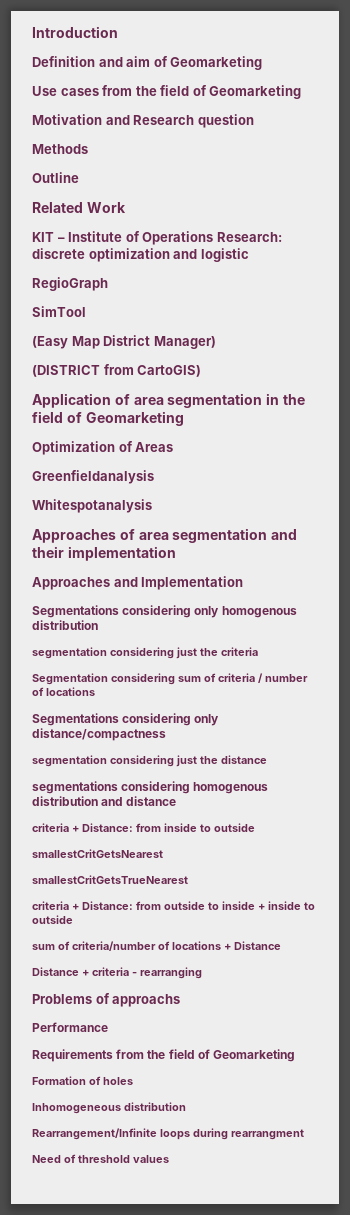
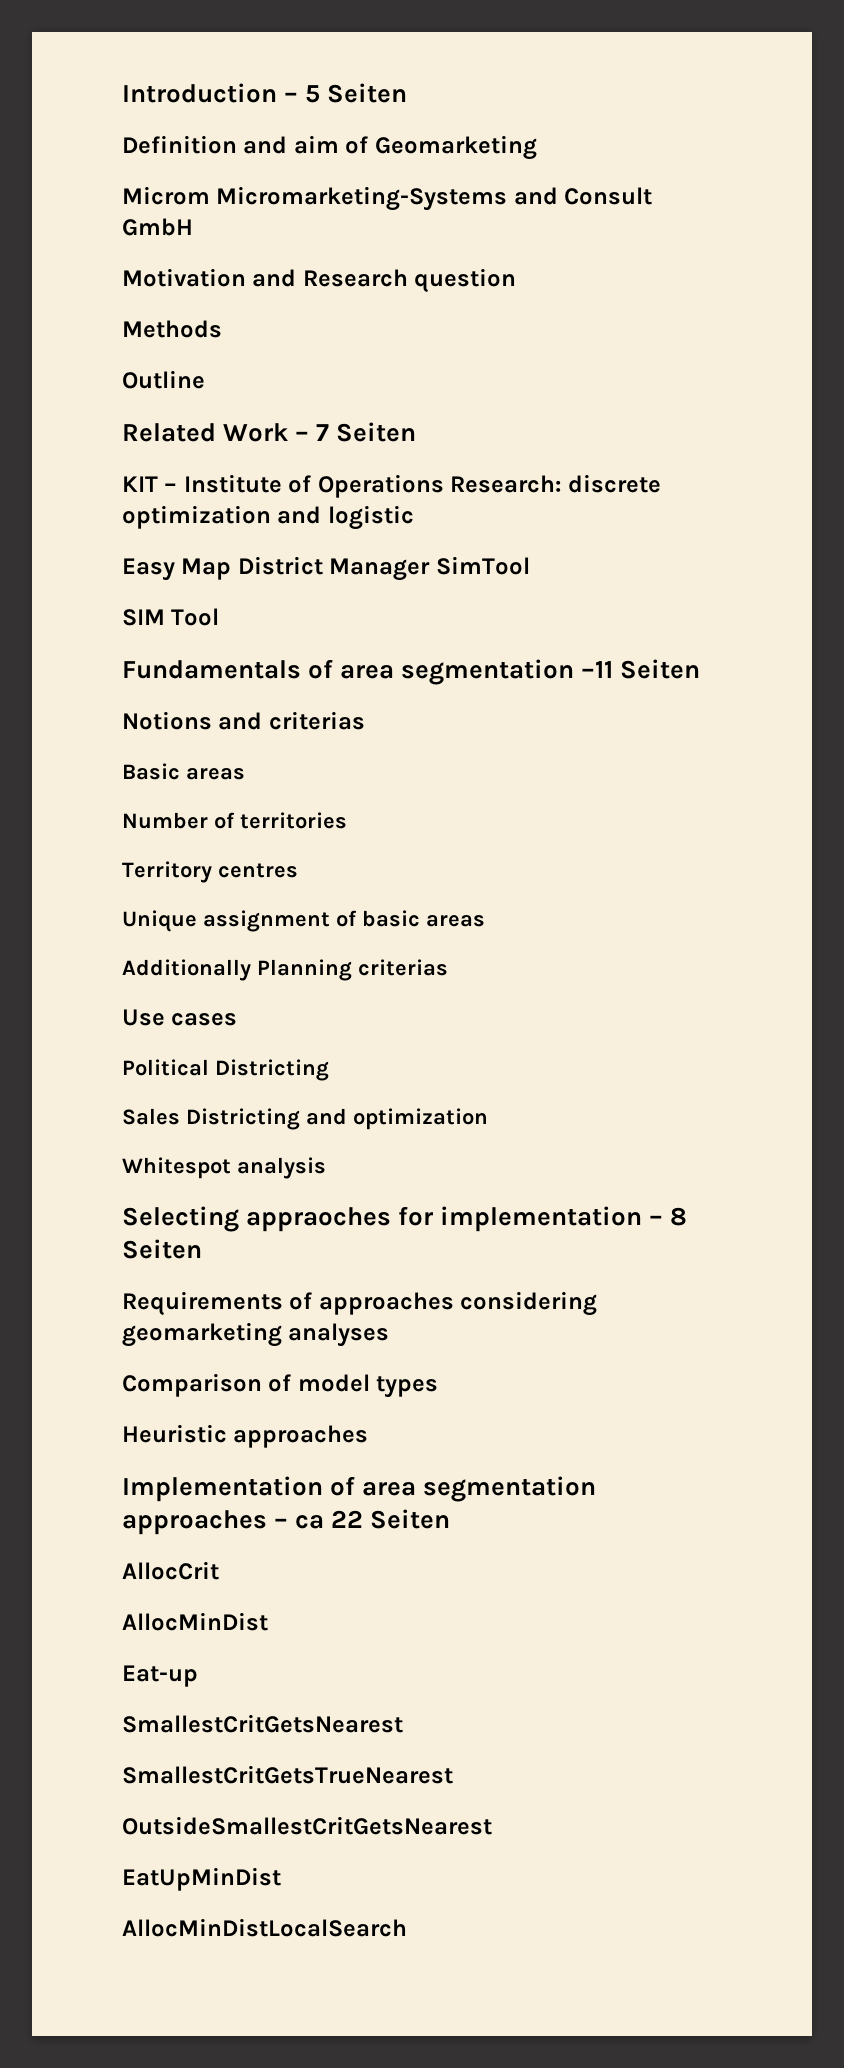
- Introduction
+ Introduction – 5 Seiten
- Use cases from the field of Geomarketing
+ Microm Micromarketing-Systems and Consult GmbH
- Related Work
+ Related Work – 7 Seiten
- RegioGraph
- SimTool
- (Easy Map District Manager)
- (DISTRICT from CartoGIS)
- Application of area segmentation in the field of Geomarketing
- Optimization of Areas
- Greenfieldanalysis
- Whitespotanalysis
- Approaches of area segmentation and their implementation
- Approaches and Implementation
- Segmentations considering only homogenous distribution
- segmentation considering just the criteria
- Segmentation considering sum of criteria / number of locations
- Segmentations considering only distance/compactness
- segmentation considering just the distance
- segmentations considering homogenous distribution and distance
- criteria + Distance: from inside to outside
- smallestCritGetsNearest
- smallestCritGetsTrueNearest
- criteria + Distance: from outside to inside + inside to outside
- sum of criteria/number of locations + Distance
- Distance + criteria - rearranging
- Problems of approachs
- Performance
- Requirements from the field of Geomarketing
- Formation of holes
- Inhomogeneous distribution
- Rearrangement/Infinite loops during rearrangment
- Need of threshold values
+ Easy Map District Manager SimTool
+ SIM Tool
+ Fundamentals of area segmentation –11 Seiten
+ Notions and criterias
+ Basic areas
+ Number of territories
+ Territory centres
+ Unique assignment of basic areas
+ Additionally Planning criterias
+ Use cases
+ Political Districting
+ Sales Districting and optimization
+ Whitespot analysis
+ Selecting appraoches for implementation – 8 Seiten
+ Requirements of approaches considering geomarketing analyses
+ Comparison of model types
+ Heuristic approaches
+ Implementation of area segmentation approaches – ca 22 Seiten
+ AllocCrit
+ AllocMinDist
+ Eat-up
+ SmallestCritGetsNearest
+ SmallestCritGetsTrueNearest
+ OutsideSmallestCritGetsNearest
+ EatUpMinDist
+ AllocMinDistLocalSearch

